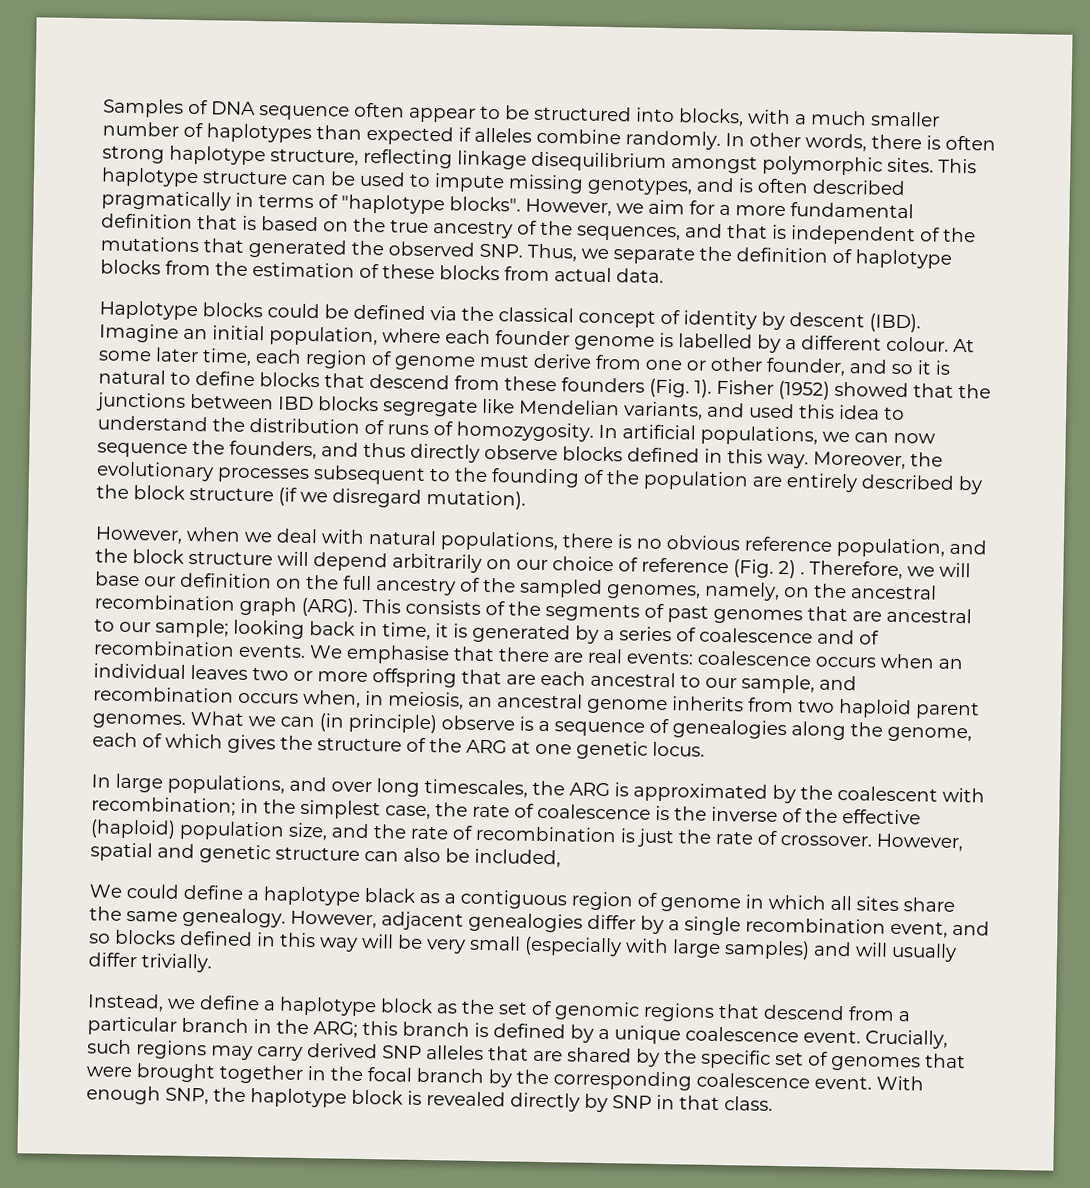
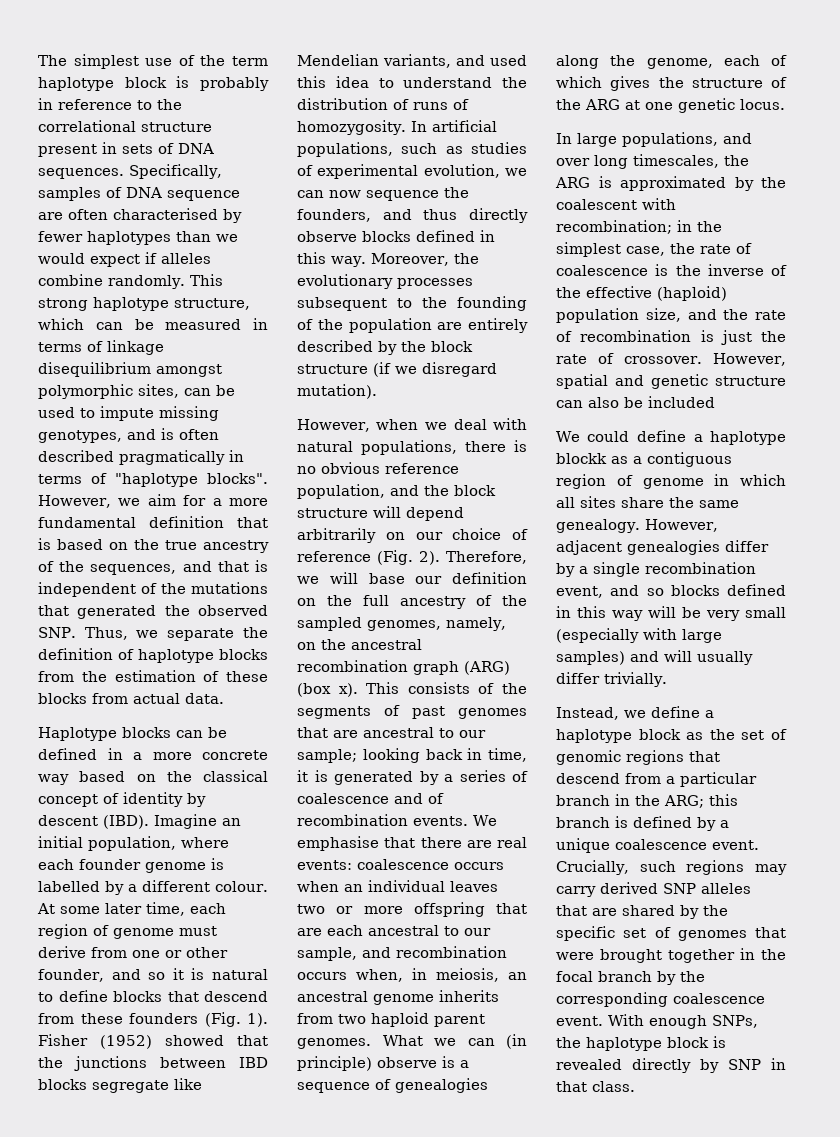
- Samples of DNA sequence often appear to be structured into blocks, with a much smaller number of haplotypes than expected if alleles combine randomly. In other words, there is often strong haplotype structure, reflecting linkage disequilibrium amongst polymorphic sites. This haplotype structure can be used to impute missing genotypes, and is often described pragmatically in terms of "haplotype blocks".
+ The simplest use of the term haplotype block is probably in reference to the correlational structure present in sets of DNA sequences. Specifically, samples of DNA sequence are often characterised by fewer haplotypes than we would expect if alleles combine randomly. This strong haplotype structure, which can be measured in terms of linkage disequilibrium amongst polymorphic sites, can be used to impute missing genotypes, and is often described pragmatically in terms of "haplotype blocks".
- Haplotype blocks could be defined via the classical concept of identity by descent (IBD).
+ Haplotype blocks can be defined in a more concrete way based on the classical concept of identity by descent (IBD).
- In artificial populations, we can now sequence the founders, and thus directly observe blocks defined in this way.
+ In artificial populations, such as studies of experimental evolution, we can now sequence the founders, and thus directly observe blocks defined in this way.
- However, when we deal with natural populations, there is no obvious reference population, and the block structure will depend arbitrarily on our choice of reference (Fig. 2) .
+ However, when we deal with natural populations, there is no obvious reference population, and the block structure will depend arbitrarily on our choice of reference (Fig. 2).
- Therefore, we will base our definition on the full ancestry of the sampled genomes, namely, on the ancestral recombination graph (ARG).
+ Therefore, we will base our definition on the full ancestry of the sampled genomes, namely, on the ancestral recombination graph (ARG) (box x).
- However, spatial and genetic structure can also be included,
+ However, spatial and genetic structure can also be included
- We could define a haplotype black as a contiguous region of genome in which all sites share the same genealogy.
+ We could define a haplotype blockk as a contiguous region of genome in which all sites share the same genealogy.
- With enough SNP, the haplotype block is revealed directly by SNP in that class.
+ With enough SNPs, the haplotype block is revealed directly by SNP in that class.

